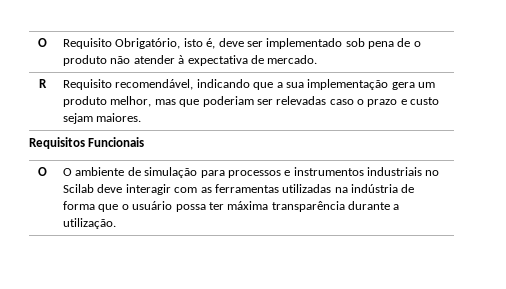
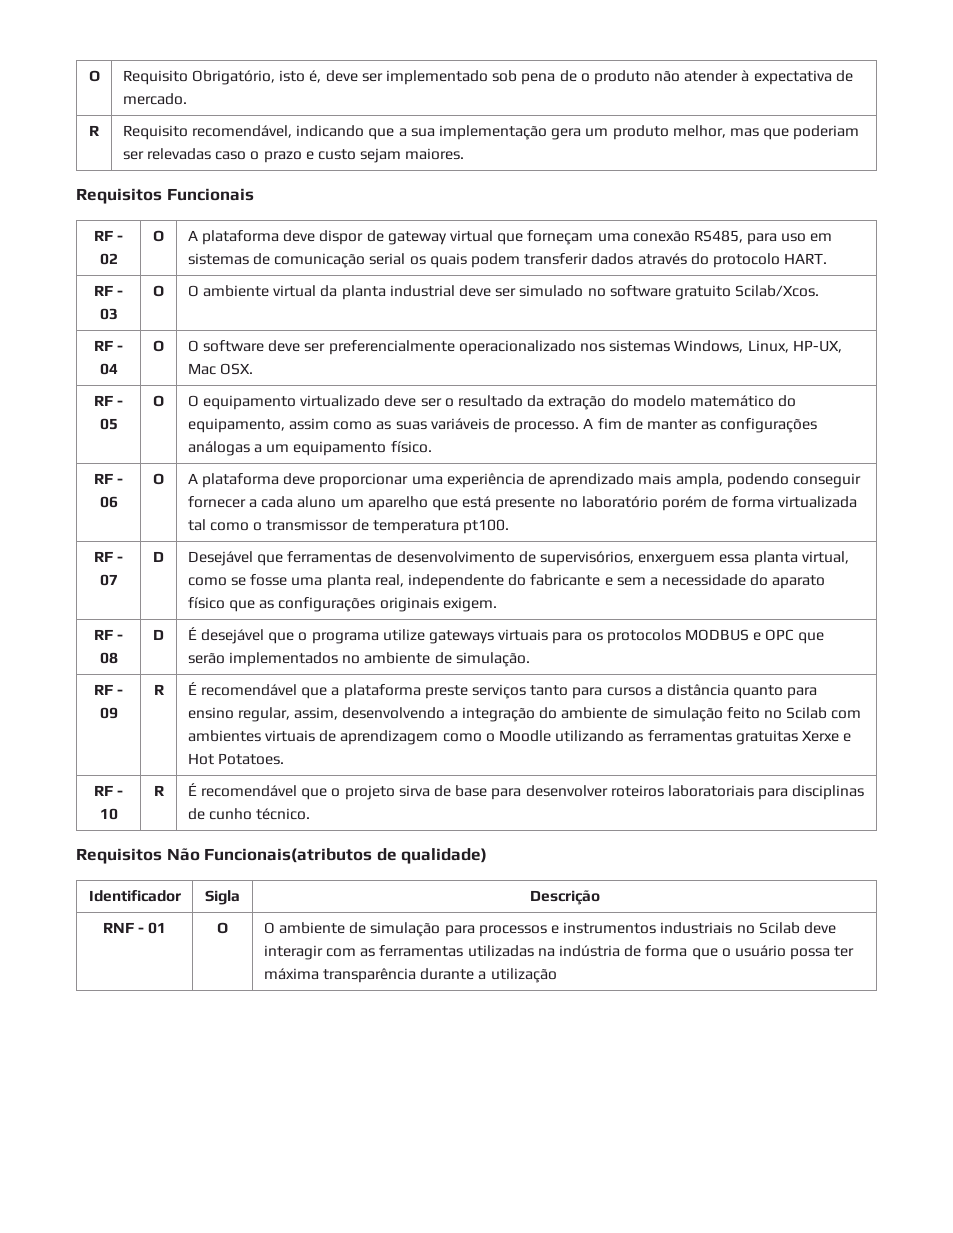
- O | O ambiente de simulação para processos e instrumentos industriais no Scilab deve interagir com as ferramentas utilizadas na indústria de forma que o usuário possa ter máxima transparência durante a utilização.
+ RF - 02 | O | A plataforma deve dispor de gateway virtual que forneçam uma conexão RS485, para uso em sistemas de comunicação serial os quais podem transferir dados através do protocolo HART.
+ RF - 03 | O | O ambiente virtual da planta industrial deve ser simulado no software gratuito Scilab/Xcos.
+ RF - 04 | O | O software deve ser preferencialmente operacionalizado nos sistemas Windows, Linux, HP-UX, Mac OSX.
+ RF - 05 | O | O equipamento virtualizado deve ser o resultado da extração do modelo matemático do equipamento, assim como as suas variáveis de processo. A fim de manter as configurações análogas a um equipamento físico.
+ RF - 06 | O | A plataforma deve proporcionar uma experiência de aprendizado mais ampla, podendo conseguir fornecer a cada aluno um aparelho que está presente no laboratório porém de forma virtualizada tal como o transmissor de temperatura pt100.
+ RF - 07 | D | Desejável que ferramentas de desenvolvimento de supervisórios, enxerguem essa planta virtual, como se fosse uma planta real, independente do fabricante e sem a necessidade do aparato físico que as configurações originais exigem.
+ RF - 08 | D | É desejável que o programa utilize gateways virtuais para os protocolos MODBUS e OPC que serão implementados no ambiente de simulação.
+ RF - 09 | R | É recomendável que a plataforma preste serviços tanto para cursos a distância quanto para ensino regular, assim, desenvolvendo a integração do ambiente de simulação feito no Scilab com ambientes virtuais de aprendizagem como o Moodle utilizando as ferramentas gratuitas Xerxe e Hot Potatoes.
+ RF - 10 | R | É recomendável que o projeto sirva de base para desenvolver roteiros laboratoriais para disciplinas de cunho técnico.
+ Requisitos Não Funcionais(atributos de qualidade)
+ Identificador | Sigla | Descrição
+ RNF - 01 | O | O ambiente de simulação para processos e instrumentos industriais no Scilab deve interagir com as ferramentas utilizadas na indústria de forma que o usuário possa ter máxima transparência durante a utilização

